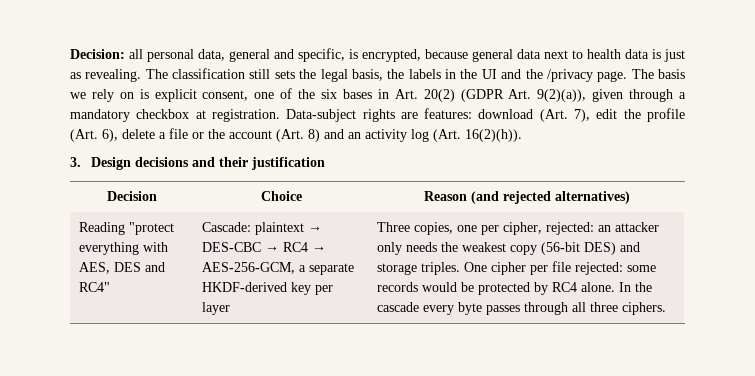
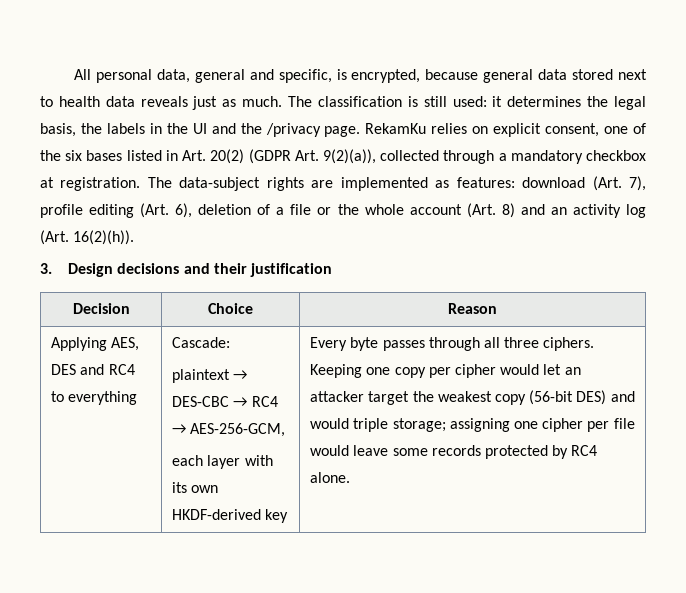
- Decision: all personal data, general and specific, is encrypted, because general data next to health data is just as revealing.
+ All personal data, general and specific, is encrypted, because general data stored next to health data reveals just as much.
- The classification still sets the legal basis, the labels in the UI and the /privacy page.
+ The classification is still used: it determines the legal basis, the labels in the UI and the /privacy page.
- The basis we rely on is explicit consent, one of the six bases in Art. 20(2) (GDPR Art. 9(2)(a)), given through a mandatory checkbox at registration.
+ RekamKu relies on explicit consent, one of the six bases listed in Art. 20(2) (GDPR Art. 9(2)(a)), collected through a mandatory checkbox at registration.
- Data-subject rights are features: download (Art. 7), edit the profile (Art. 6), delete a file or the account (Art. 8) and an activity log (Art. 16(2)(h)).
+ The data-subject rights are implemented as features: download (Art. 7), profile editing (Art. 6), deletion of a file or the whole account (Art. 8) and an activity log (Art. 16(2)(h)).
- Decision | Choice | Reason (and rejected alternatives)
- Reading "protect everything with AES, DES and RC4"
+ Decision | Choice | Reason
+ Applying AES, DES and RC4 to everything
- Cascade: plaintext → DES-CBC → RC4 → AES-256-GCM, a separate HKDF-derived key per layer | Three copies, one per cipher, rejected: an attacker only needs the weakest copy (56-bit DES) and storage triples. One cipher per file rejected: some records would be protected by RC4 alone. In the cascade every byte passes through all three ciphers.
+ Cascade:
+ plaintext → DES-CBC → RC4 → AES-256-GCM,
+ each layer with its own HKDF-derived key | Every byte passes through all three ciphers. Keeping one copy per cipher would let an attacker target the weakest copy (56-bit DES) and would triple storage; assigning one cipher per file would leave some records protected by RC4 alone.

